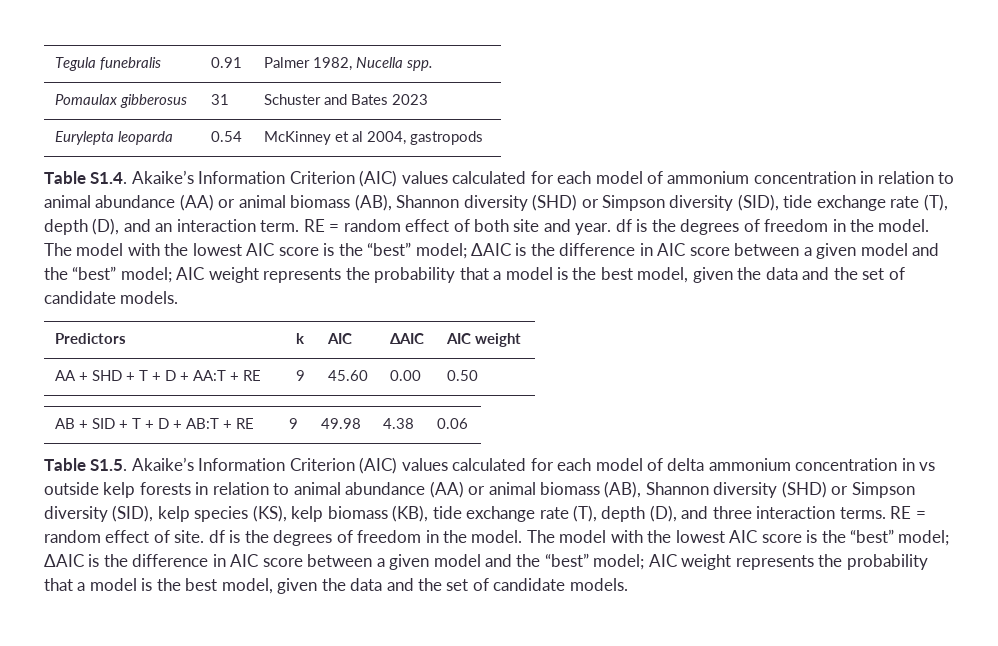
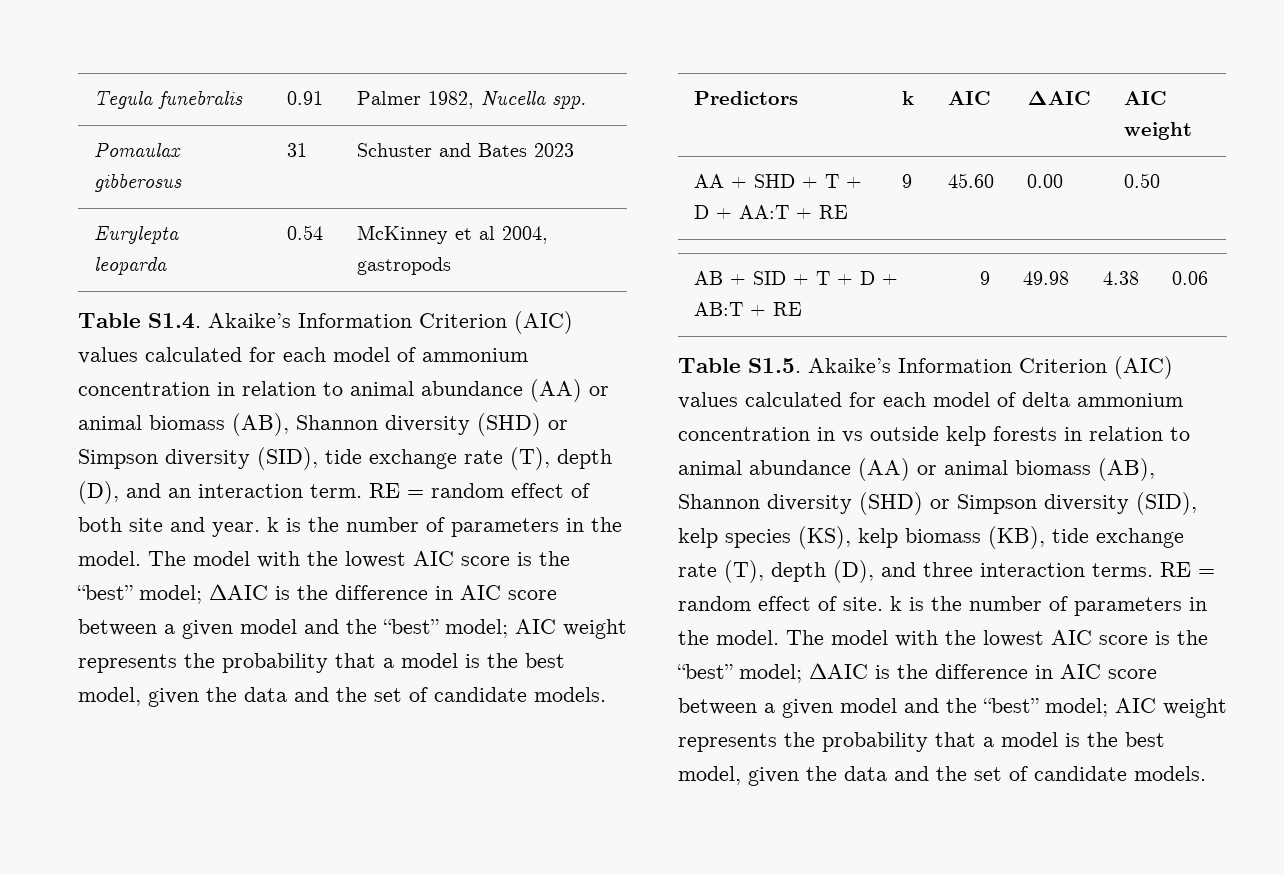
- RE = random effect of both site and year. df is the degrees of freedom in the model.
+ RE = random effect of both site and year. k is the number of parameters in the model.
- RE = random effect of site. df is the degrees of freedom in the model.
+ RE = random effect of site. k is the number of parameters in the model.

